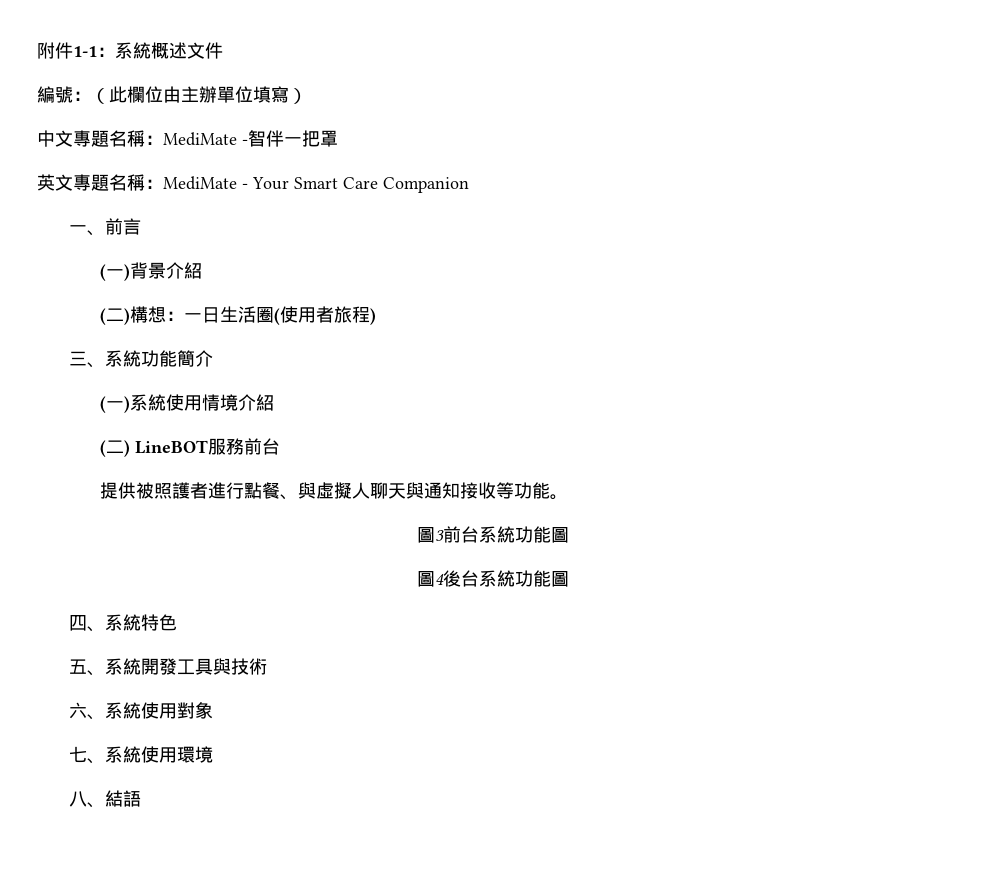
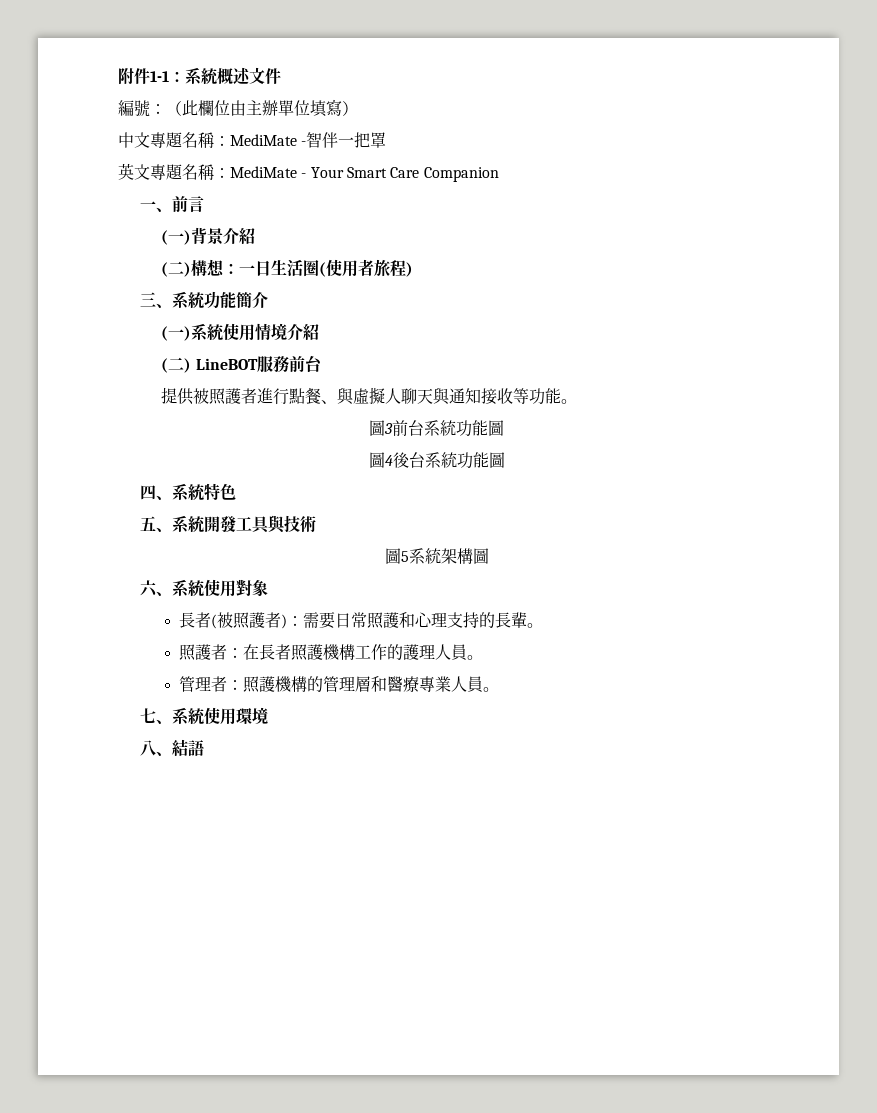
+ 圖5系統架構圖
+ 長者(被照護者)：需要日常照護和心理支持的長輩。
+ 照護者：在長者照護機構工作的護理人員。
+ 管理者：照護機構的管理層和醫療專業人員。

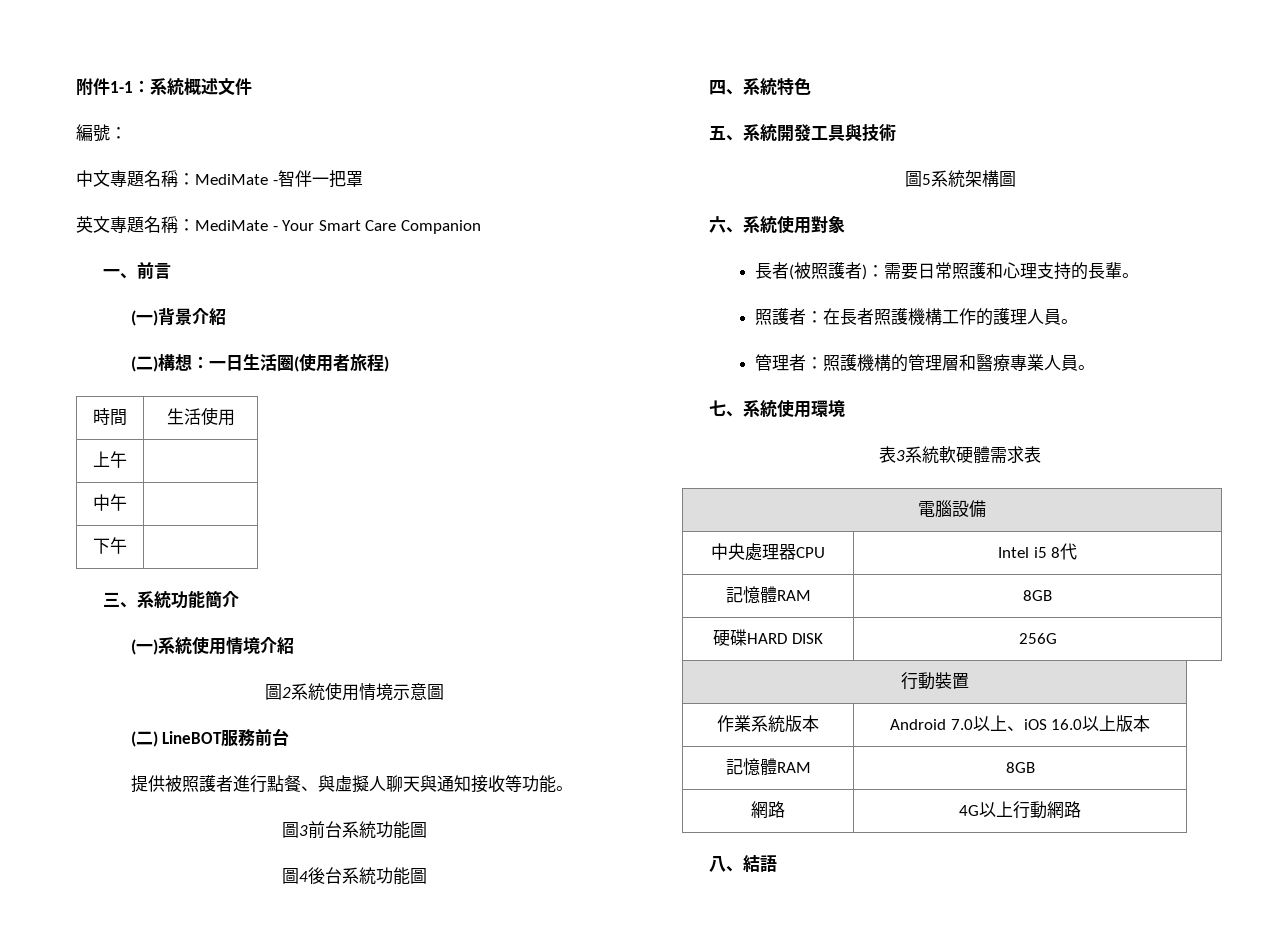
- 編號：（此欄位由主辦單位填寫）
+ 編號：
+ 時間 | 生活使用
+ 上午 |
+ 中午 |
+ 下午 |
+ 圖2系統使用情境示意圖
+ 表3系統軟硬體需求表
+ 電腦設備
+ 中央處理器CPU | Intel i5 8代
+ 記憶體RAM | 8GB
+ 硬碟HARD DISK | 256G
+ 行動裝置
+ 作業系統版本 | Android 7.0以上、iOS 16.0以上版本
+ 記憶體RAM | 8GB
+ 網路 | 4G以上行動網路

